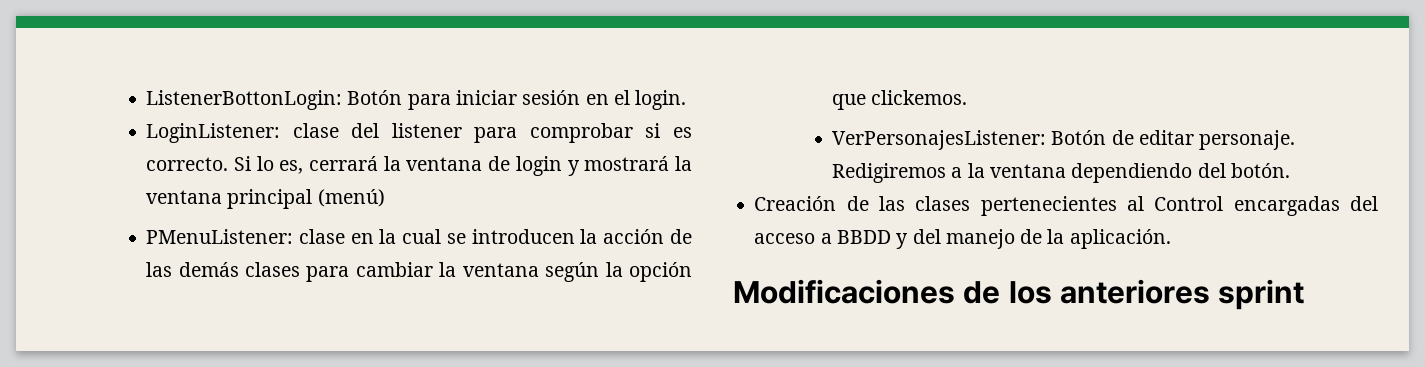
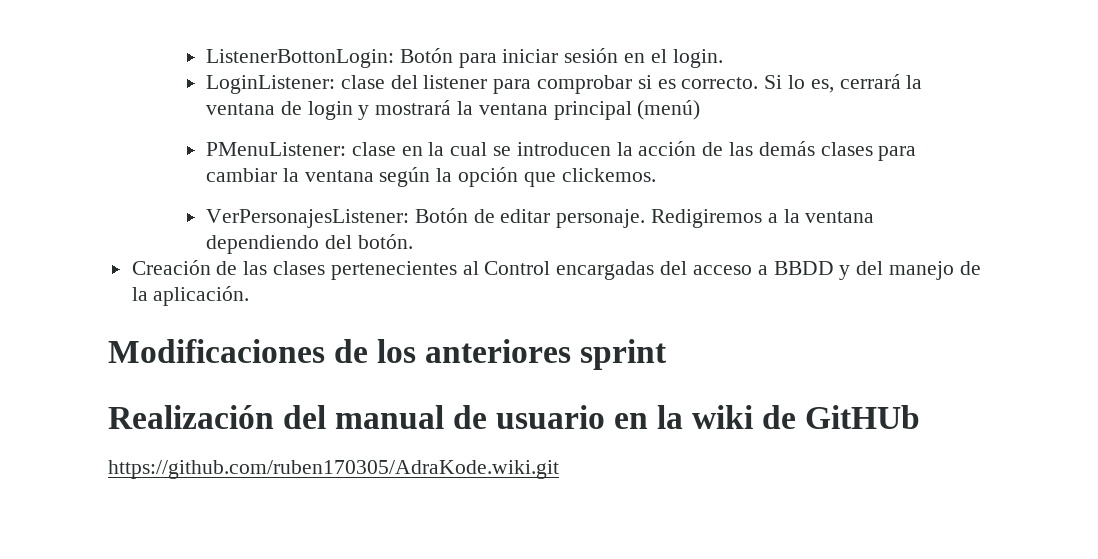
+ Realización del manual de usuario en la wiki de GitHUb
+ https://github.com/ruben170305/AdraKode.wiki.git

